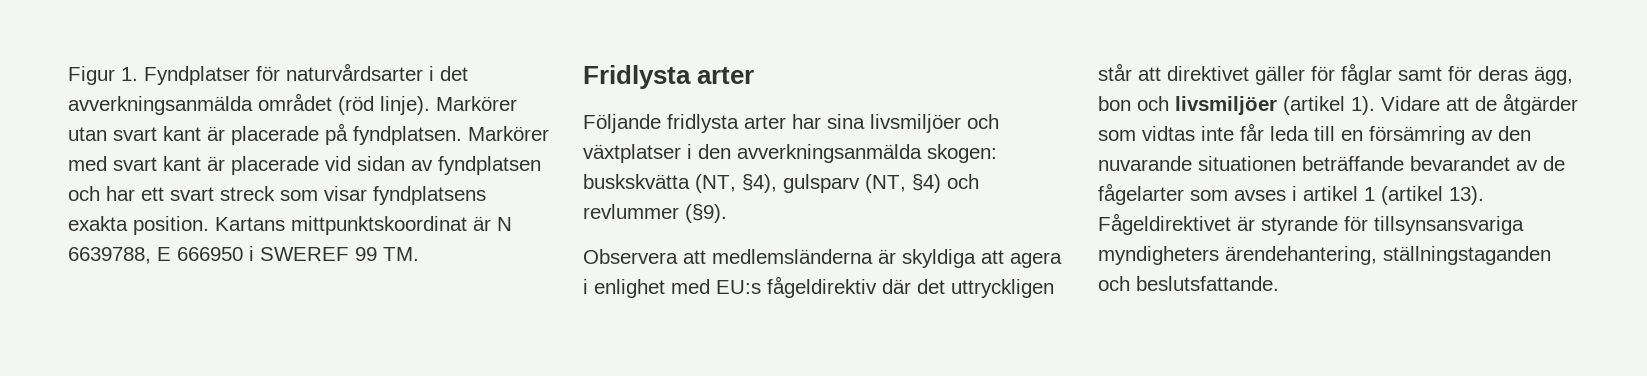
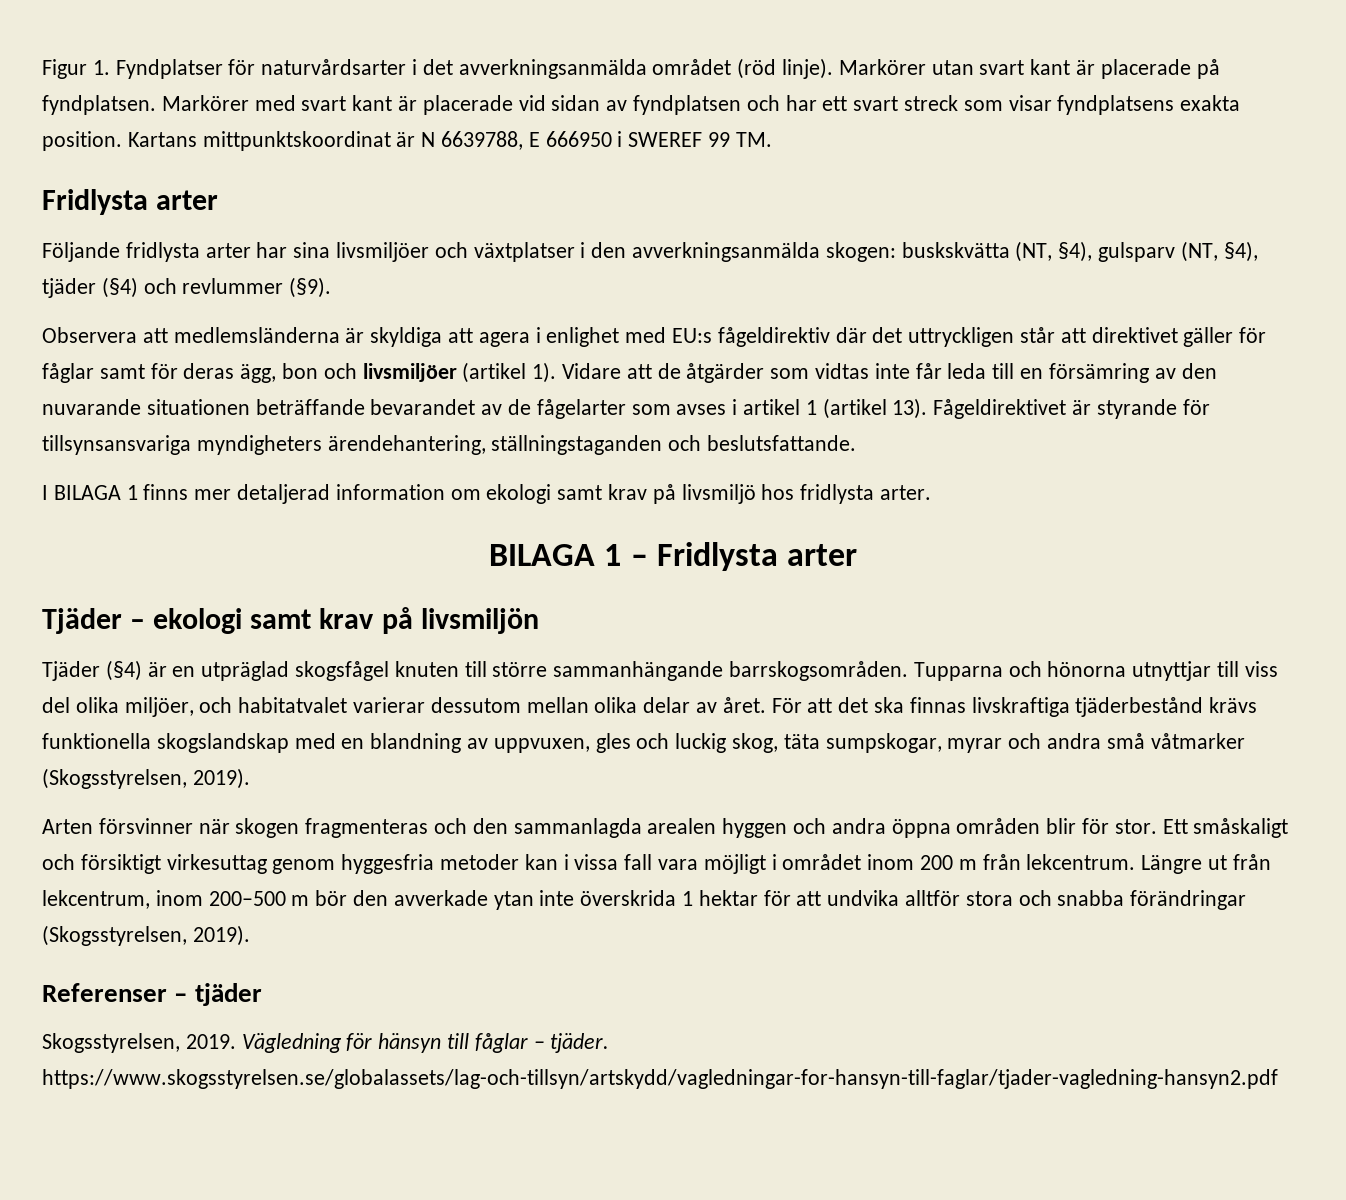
- Följande fridlysta arter har sina livsmiljöer och växtplatser i den avverkningsanmälda skogen: buskskvätta (NT, §4), gulsparv (NT, §4) och revlummer (§9).
+ Följande fridlysta arter har sina livsmiljöer och växtplatser i den avverkningsanmälda skogen: buskskvätta (NT, §4), gulsparv (NT, §4), tjäder (§4) och revlummer (§9).
+ I BILAGA 1 finns mer detaljerad information om ekologi samt krav på livsmiljö hos fridlysta arter.
+ BILAGA 1 – Fridlysta arter
+ Tjäder – ekologi samt krav på livsmiljön
+ Tjäder (§4) är en utpräglad skogsfågel knuten till större sammanhängande barrskogsområden. Tupparna och hönorna utnyttjar till viss del olika miljöer, och habitatvalet varierar dessutom mellan olika delar av året. För att det ska finnas livskraftiga tjäderbestånd krävs funktionella skogslandskap med en blandning av uppvuxen, gles och luckig skog, täta sumpskogar, myrar och andra små våtmarker (Skogsstyrelsen, 2019).
+ Arten försvinner när skogen fragmenteras och den sammanlagda arealen hyggen och andra öppna områden blir för stor. Ett småskaligt och försiktigt virkesuttag genom hyggesfria metoder kan i vissa fall vara möjligt i området inom 200 m från lekcentrum. Längre ut från lekcentrum, inom 200–500 m bör den avverkade ytan inte överskrida 1 hektar för att undvika alltför stora och snabba förändringar (Skogsstyrelsen, 2019).
+ Referenser – tjäder
+ Skogsstyrelsen, 2019. Vägledning för hänsyn till fåglar – tjäder. https://www.skogsstyrelsen.se/globalassets/lag-och-tillsyn/artskydd/vagledningar-for-hansyn-till-faglar/tjader-vagledning-hansyn2.pdf

